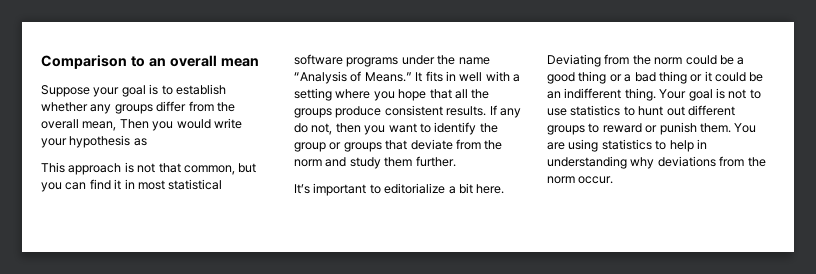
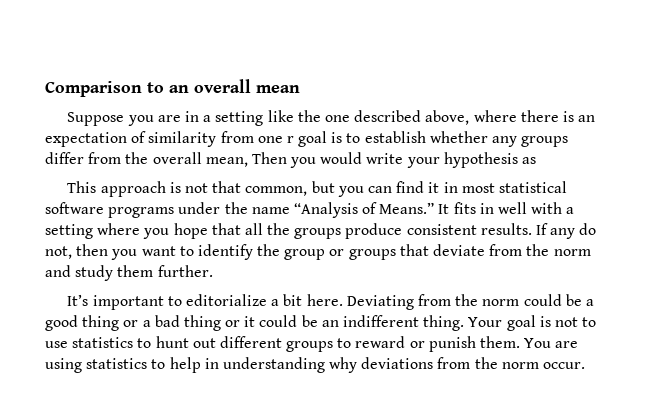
- Suppose your goal is to establish whether any groups differ from the overall mean, Then you would write your hypothesis as
+ Suppose you are in a setting like the one described above, where there is an expectation of similarity from one r goal is to establish whether any groups differ from the overall mean, Then you would write your hypothesis as

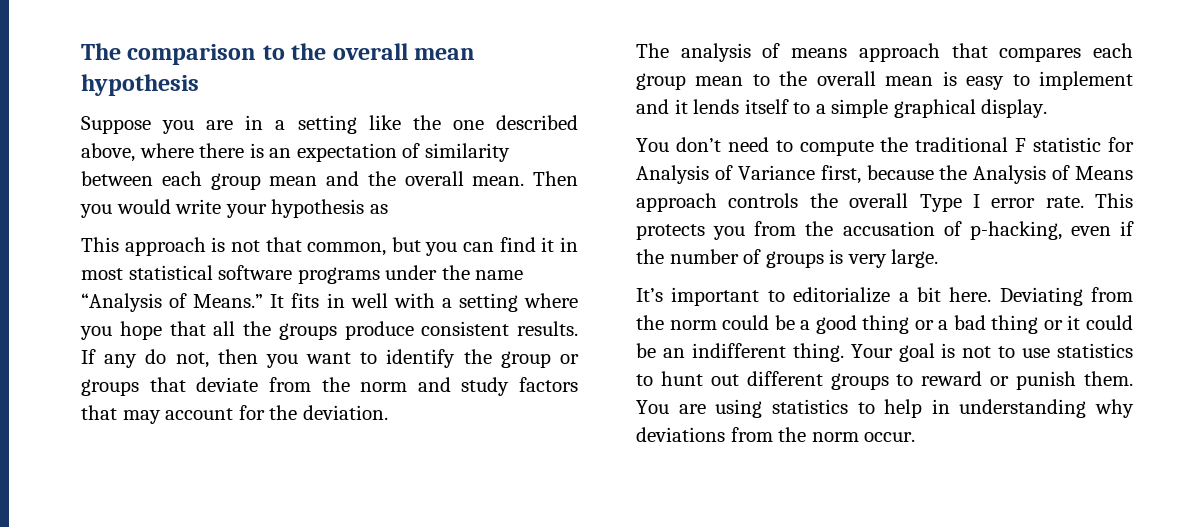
- Comparison to an overall mean
+ The comparison to the overall mean hypothesis
- Suppose you are in a setting like the one described above, where there is an expectation of similarity from one r goal is to establish whether any groups differ from the overall mean, Then you would write your hypothesis as
+ Suppose you are in a setting like the one described above, where there is an expectation of similarity between each group mean and the overall mean. Then you would write your hypothesis as
- If any do not, then you want to identify the group or groups that deviate from the norm and study them further.
+ If any do not, then you want to identify the group or groups that deviate from the norm and study factors that may account for the deviation.
+ The analysis of means approach that compares each group mean to the overall mean is easy to implement and it lends itself to a simple graphical display.
+ You don’t need to compute the traditional F statistic for Analysis of Variance first, because the Analysis of Means approach controls the overall Type I error rate. This protects you from the accusation of p-hacking, even if the number of groups is very large.

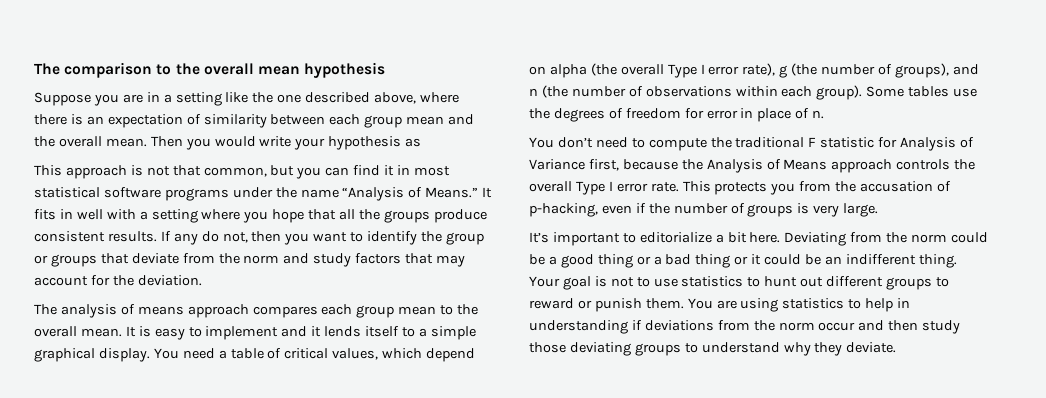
- The analysis of means approach that compares each group mean to the overall mean is easy to implement and it lends itself to a simple graphical display.
+ The analysis of means approach compares each group mean to the overall mean. It is easy to implement and it lends itself to a simple graphical display. You need a table of critical values, which depend on alpha (the overall Type I error rate), g (the number of groups), and n (the number of observations within each group). Some tables use the degrees of freedom for error in place of n.
- You are using statistics to help in understanding why deviations from the norm occur.
+ You are using statistics to help in understanding if deviations from the norm occur and then study those deviating groups to understand why they deviate.

